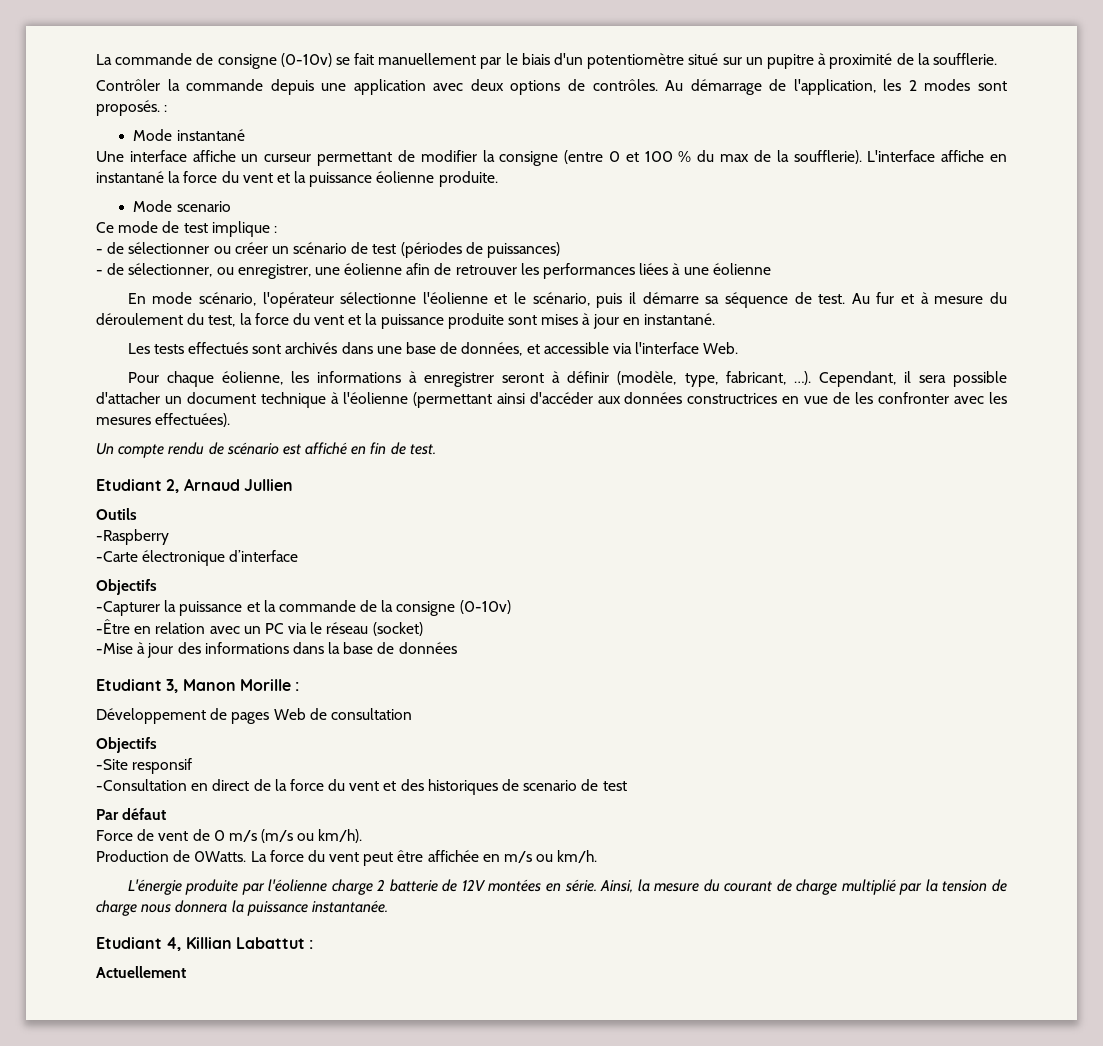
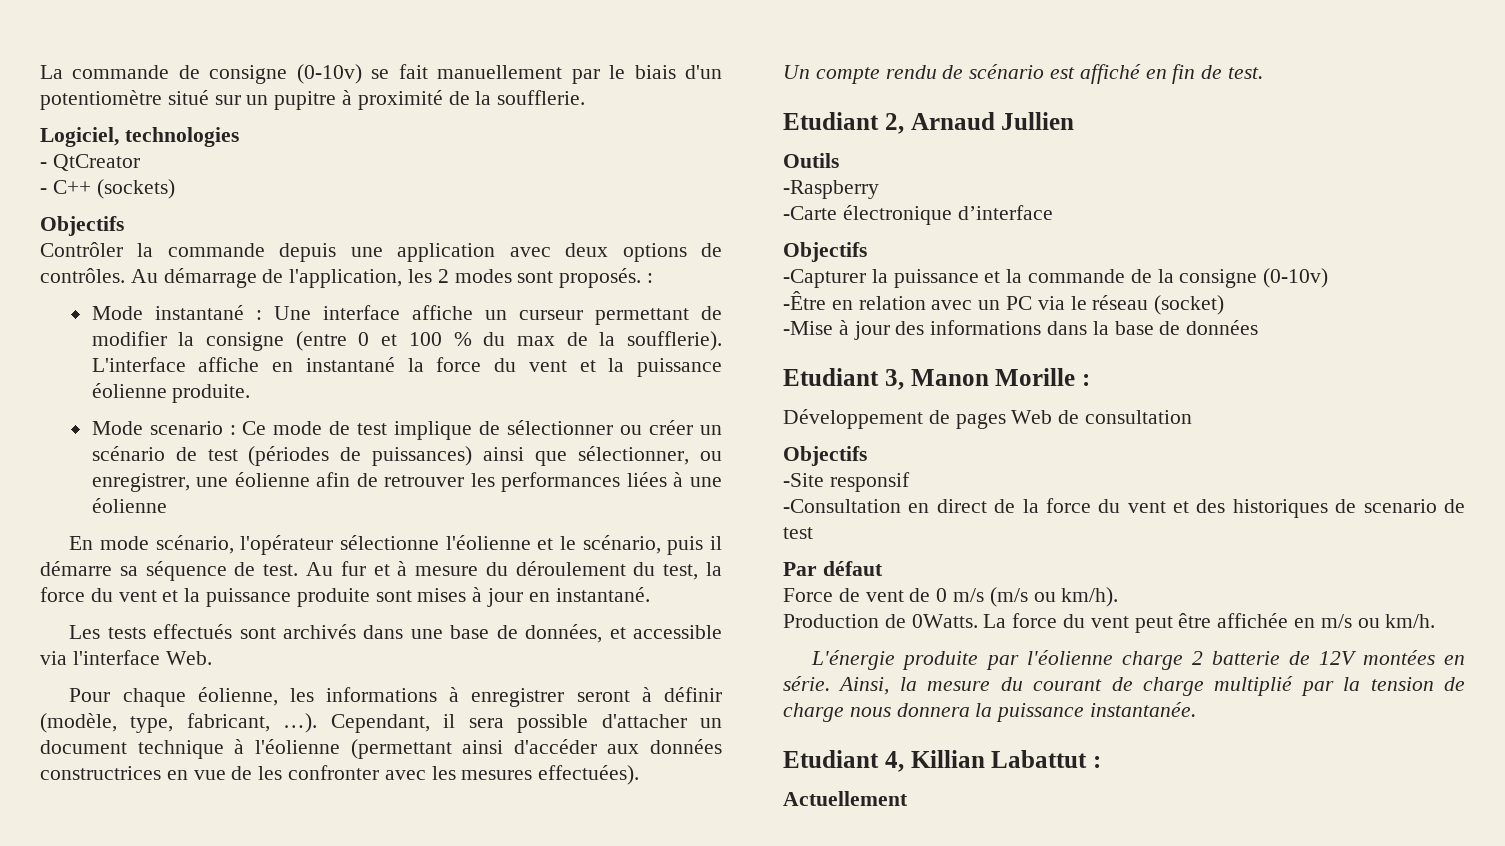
+ Logiciel, technologies
+ - QtCreator
+ - C++ (sockets)
+ Objectifs
- Mode instantané
- Une interface affiche un curseur permettant de modifier la consigne (entre 0 et 100 % du max de la soufflerie).
+ Mode instantané : Une interface affiche un curseur permettant de modifier la consigne (entre 0 et 100 % du max de la soufflerie).
- Mode scenario
- Ce mode de test implique :
- - de sélectionner ou créer un scénario de test (périodes de puissances)
- - de sélectionner, ou enregistrer, une éolienne afin de retrouver les performances liées à une éolienne
+ Mode scenario : Ce mode de test implique de sélectionner ou créer un scénario de test (périodes de puissances) ainsi que sélectionner, ou enregistrer, une éolienne afin de retrouver les performances liées à une éolienne

